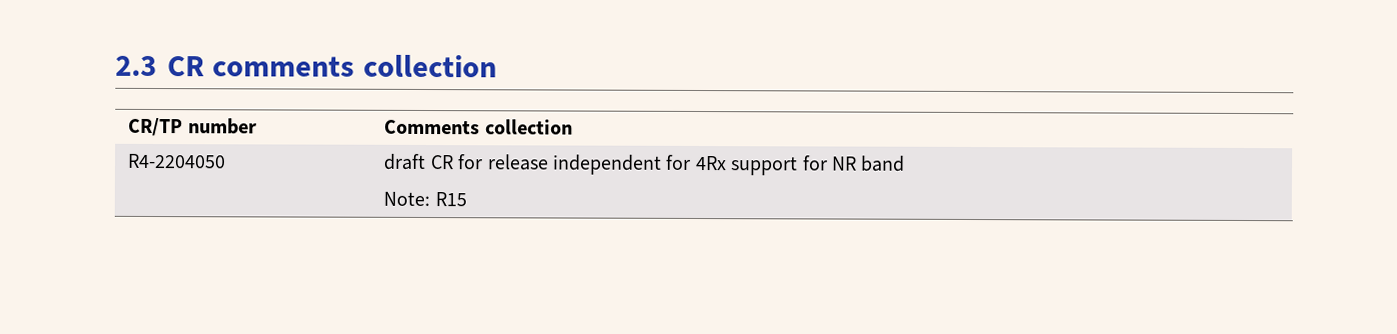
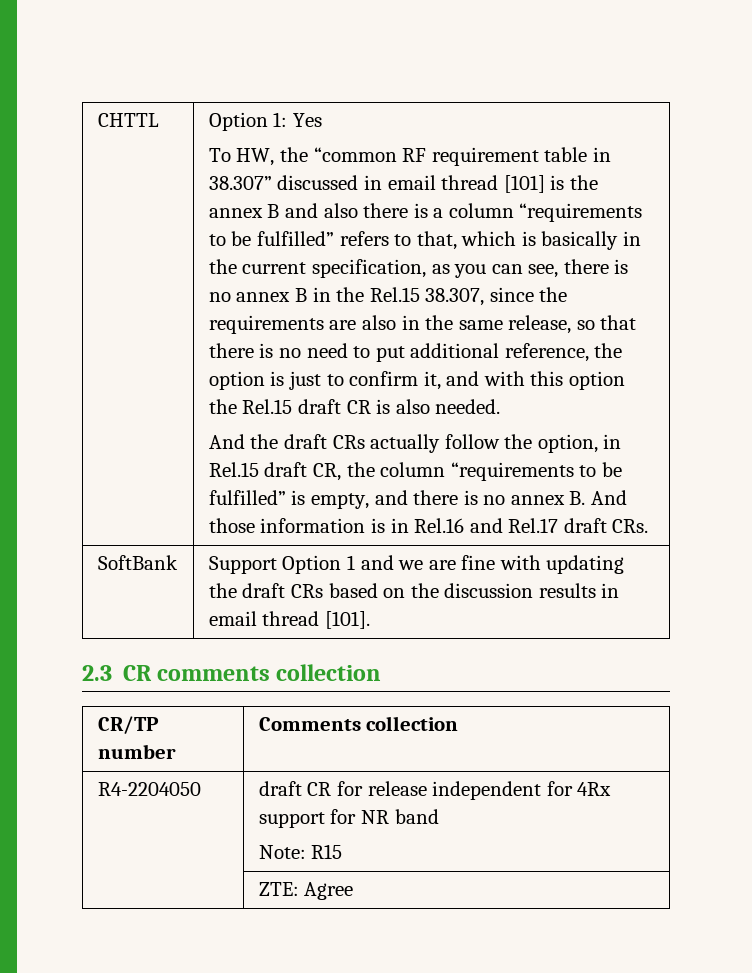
+ CHTTL | Option 1: Yes
+ To HW, the “common RF requirement table in 38.307” discussed in email thread [101] is the annex B and also there is a column “requirements to be fulfilled” refers to that, which is basically in the current specification, as you can see, there is no annex B in the Rel.15 38.307, since the requirements are also in the same release, so that there is no need to put additional reference, the option is just to confirm it, and with this option the Rel.15 draft CR is also needed.
+ And the draft CRs actually follow the option, in Rel.15 draft CR, the column “requirements to be fulfilled” is empty, and there is no annex B. And those information is in Rel.16 and Rel.17 draft CRs.
+ SoftBank | Support Option 1 and we are fine with updating the draft CRs based on the discussion results in email thread [101].
+ | ZTE: Agree

